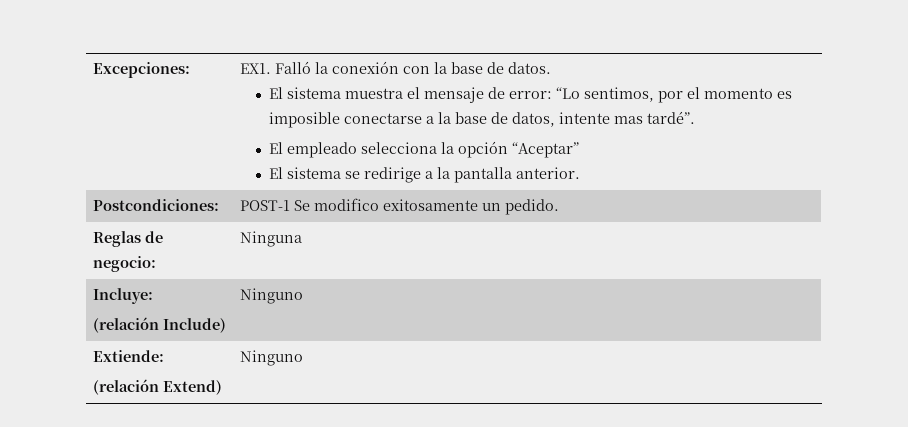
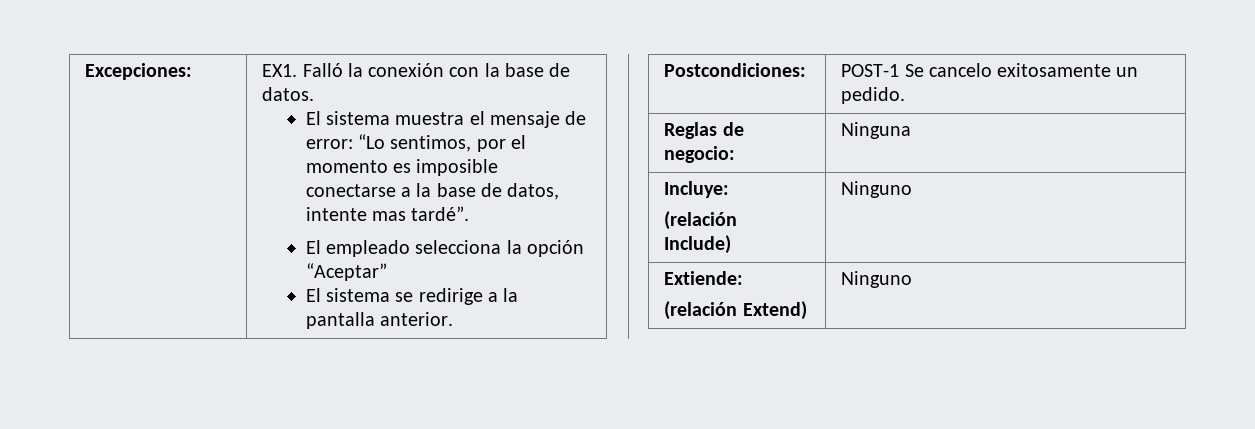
- Postcondiciones: | POST-1 Se modifico exitosamente un pedido.
+ Postcondiciones: | POST-1 Se cancelo exitosamente un pedido.

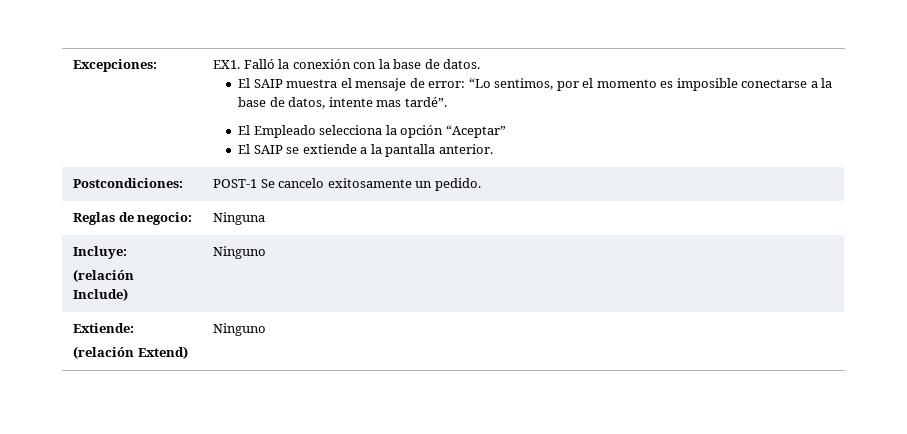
- El sistema muestra el mensaje de error: “Lo sentimos, por el momento es imposible conectarse a la base de datos, intente mas tardé”.
+ El SAIP muestra el mensaje de error: “Lo sentimos, por el momento es imposible conectarse a la base de datos, intente mas tardé”.
- El empleado selecciona la opción “Aceptar”
+ El Empleado selecciona la opción “Aceptar”
- El sistema se redirige a la pantalla anterior.
+ El SAIP se extiende a la pantalla anterior.

